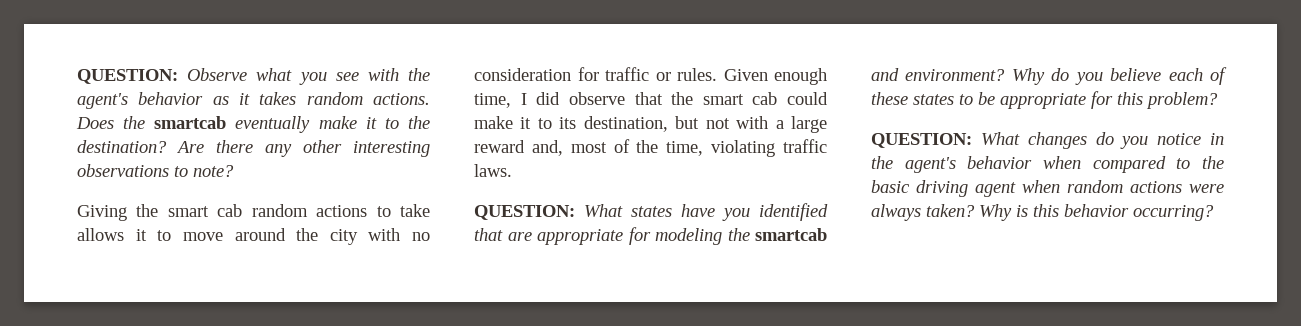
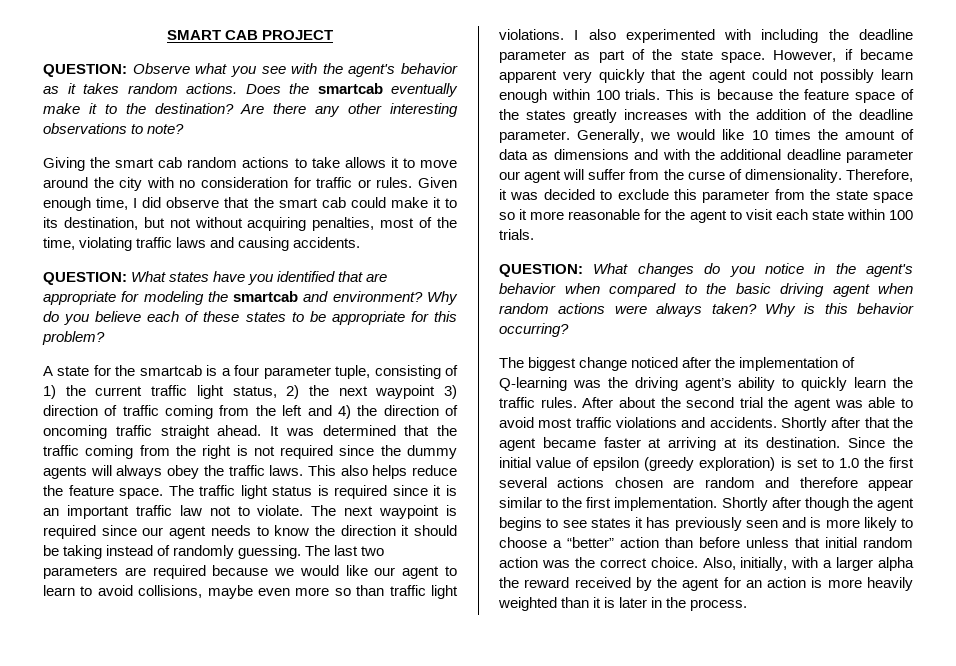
+ SMART CAB PROJECT
- Given enough time, I did observe that the smart cab could make it to its destination, but not with a large reward and, most of the time, violating traffic laws.
+ Given enough time, I did observe that the smart cab could make it to its destination, but not without acquiring penalties, most of the time, violating traffic laws and causing accidents.
+ A state for the smartcab is a four parameter tuple, consisting of 1) the current traffic light status, 2) the next waypoint 3) direction of traffic coming from the left and 4) the direction of oncoming traffic straight ahead. It was determined that the traffic coming from the right is not required since the dummy agents will always obey the traffic laws. This also helps reduce the feature space. The traffic light status is required since it is an important traffic law not to violate. The next waypoint is required since our agent needs to know the direction it should be taking instead of randomly guessing. The last two parameters are required because we would like our agent to learn to avoid collisions, maybe even more so than traffic light violations. I also experimented with including the deadline parameter as part of the state space. However, if became apparent very quickly that the agent could not possibly learn enough within 100 trials. This is because the feature space of the states greatly increases with the addition of the deadline parameter. Generally, we would like 10 times the amount of data as dimensions and with the additional deadline parameter our agent will suffer from the curse of dimensionality. Therefore, it was decided to exclude this parameter from the state space so it more reasonable for the agent to visit each state within 100 trials.
+ The biggest change noticed after the implementation of Q-learning was the driving agent’s ability to quickly learn the traffic rules. After about the second trial the agent was able to avoid most traffic violations and accidents. Shortly after that the agent became faster at arriving at its destination. Since the initial value of epsilon (greedy exploration) is set to 1.0 the first several actions chosen are random and therefore appear similar to the first implementation. Shortly after though the agent begins to see states it has previously seen and is more likely to choose a “better” action than before unless that initial random action was the correct choice. Also, initially, with a larger alpha the reward received by the agent for an action is more heavily weighted than it is later in the process.

